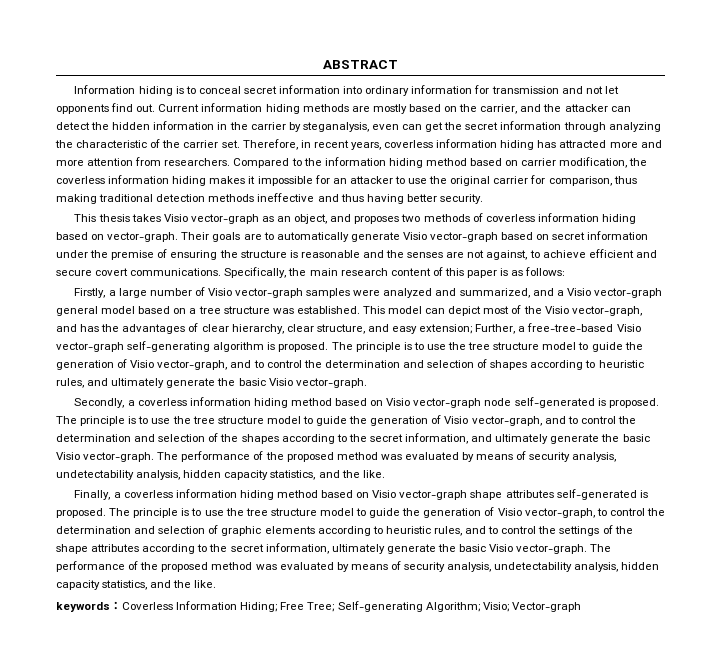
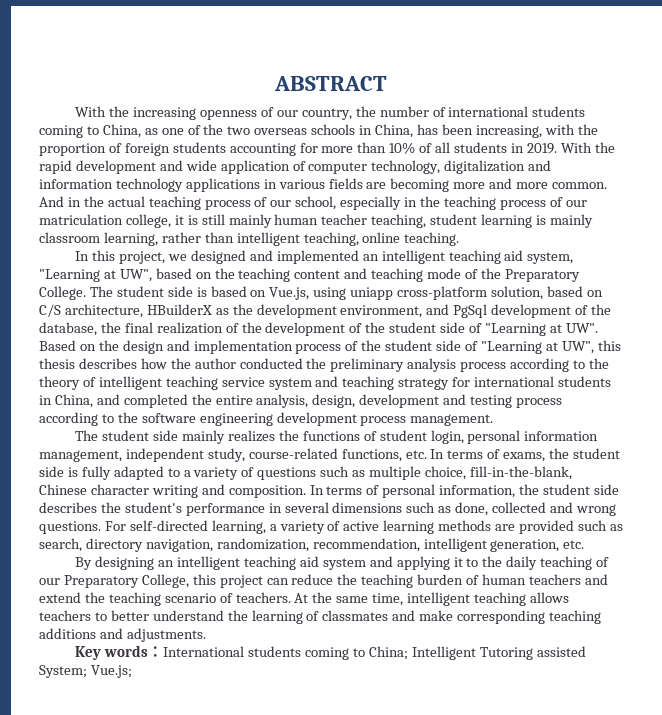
- Information hiding is to conceal secret information into ordinary information for transmission and not let opponents find out. Current information hiding methods are mostly based on the carrier, and the attacker can detect the hidden information in the carrier by steganalysis, even can get the secret information through analyzing the characteristic of the carrier set. Therefore, in recent years, coverless information hiding has attracted more and more attention from researchers. Compared to the information hiding method based on carrier modification, the coverless information hiding makes it impossible for an attacker to use the original carrier for comparison, thus making traditional detection methods ineffective and thus having better security.
- This thesis takes Visio vector-graph as an object, and proposes two methods of coverless information hiding based on vector-graph. Their goals are to automatically generate Visio vector-graph based on secret information under the premise of ensuring the structure is reasonable and the senses are not against, to achieve efficient and secure covert communications. Specifically, the main research content of this paper is as follows:
- Firstly, a large number of Visio vector-graph samples were analyzed and summarized, and a Visio vector-graph general model based on a tree structure was established. This model can depict most of the Visio vector-graph, and has the advantages of clear hierarchy, clear structure, and easy extension; Further, a free-tree-based Visio vector-graph self-generating algorithm is proposed. The principle is to use the tree structure model to guide the generation of Visio vector-graph, and to control the determination and selection of shapes according to heuristic rules, and ultimately generate the basic Visio vector-graph.
- Secondly, a coverless information hiding method based on Visio vector-graph node self-generated is proposed. The principle is to use the tree structure model to guide the generation of Visio vector-graph, and to control the determination and selection of the shapes according to the secret information, and ultimately generate the basic Visio vector-graph. The performance of the proposed method was evaluated by means of security analysis, undetectability analysis, hidden capacity statistics, and the like.
- Finally, a coverless information hiding method based on Visio vector-graph shape attributes self-generated is proposed. The principle is to use the tree structure model to guide the generation of Visio vector-graph, to control the determination and selection of graphic elements according to heuristic rules, and to control the settings of the shape attributes according to the secret information, ultimately generate the basic Visio vector-graph. The performance of the proposed method was evaluated by means of security analysis, undetectability analysis, hidden capacity statistics, and the like.
- keywords：Coverless Information Hiding; Free Tree; Self-generating Algorithm; Visio; Vector-graph
+ With the increasing openness of our country, the number of international students coming to China, as one of the two overseas schools in China, has been increasing, with the proportion of foreign students accounting for more than 10% of all students in 2019. With the rapid development and wide application of computer technology, digitalization and information technology applications in various fields are becoming more and more common. And in the actual teaching process of our school, especially in the teaching process of our matriculation college, it is still mainly human teacher teaching, student learning is mainly classroom learning, rather than intelligent teaching, online teaching.
+ In this project, we designed and implemented an intelligent teaching aid system, "Learning at UW", based on the teaching content and teaching mode of the Preparatory College. The student side is based on Vue.js, using uniapp cross-platform solution, based on C/S architecture, HBuilderX as the development environment, and PgSql development of the database, the final realization of the development of the student side of "Learning at UW". Based on the design and implementation process of the student side of "Learning at UW", this thesis describes how the author conducted the preliminary analysis process according to the theory of intelligent teaching service system and teaching strategy for international students in China, and completed the entire analysis, design, development and testing process according to the software engineering development process management.
+ The student side mainly realizes the functions of student login, personal information management, independent study, course-related functions, etc. In terms of exams, the student side is fully adapted to a variety of questions such as multiple choice, fill-in-the-blank, Chinese character writing and composition. In terms of personal information, the student side describes the student's performance in several dimensions such as done, collected and wrong questions. For self-directed learning, a variety of active learning methods are provided such as search, directory navigation, randomization, recommendation, intelligent generation, etc.
+ By designing an intelligent teaching aid system and applying it to the daily teaching of our Preparatory College, this project can reduce the teaching burden of human teachers and extend the teaching scenario of teachers. At the same time, intelligent teaching allows teachers to better understand the learning of classmates and make corresponding teaching additions and adjustments.
+ Key words：International students coming to China; Intelligent Tutoring assisted System; Vue.js;

